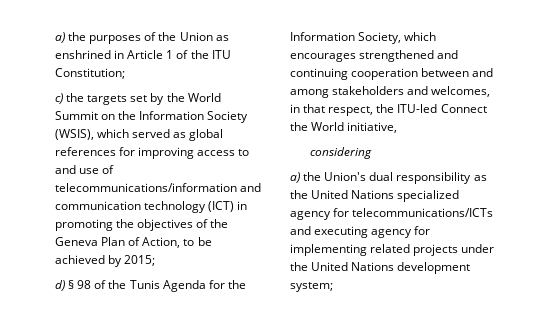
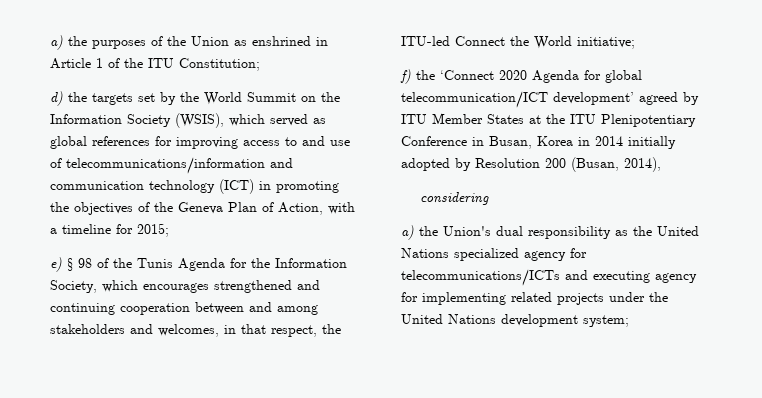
- c) the targets set by the World Summit on the Information Society (WSIS), which served as global references for improving access to and use of telecommunications/information and communication technology (ICT) in promoting the objectives of the Geneva Plan of Action, to be achieved by 2015;
+ d) the targets set by the World Summit on the Information Society (WSIS), which served as global references for improving access to and use of telecommunications/information and communication technology (ICT) in promoting the objectives of the Geneva Plan of Action, with a timeline for 2015;
- d) § 98 of the Tunis Agenda for the Information Society, which encourages strengthened and continuing cooperation between and among stakeholders and welcomes, in that respect, the ITU-led Connect the World initiative,
+ e) § 98 of the Tunis Agenda for the Information Society, which encourages strengthened and continuing cooperation between and among stakeholders and welcomes, in that respect, the ITU-led Connect the World initiative;
+ f) the ‘Connect 2020 Agenda for global telecommunication/ICT development’ agreed by ITU Member States at the ITU Plenipotentiary Conference in Busan, Korea in 2014 initially adopted by Resolution 200 (Busan, 2014),

